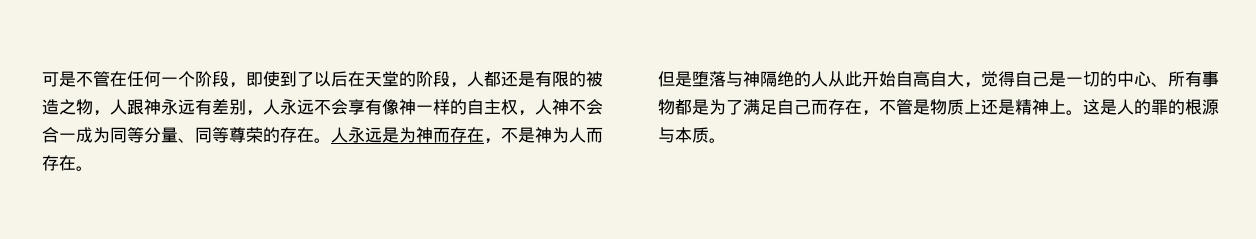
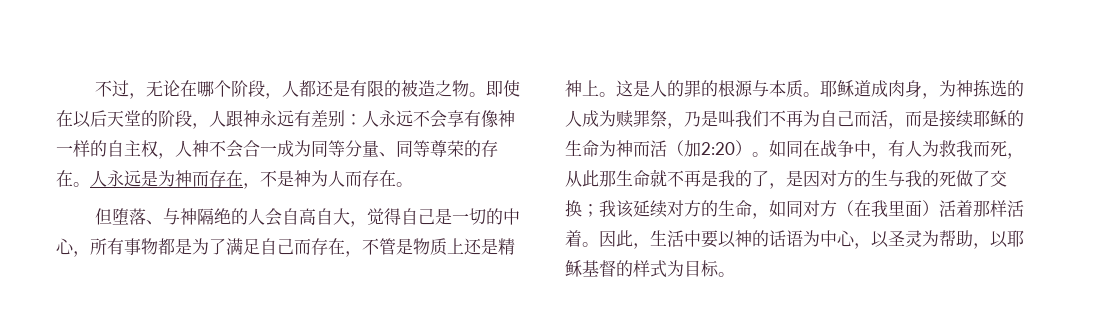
- 可是不管在任何一个阶段，即使到了以后在天堂的阶段，人都还是有限的被造之物，人跟神永远有差别，人永远不会享有像神一样的自主权，人神不会合一成为同等分量、同等尊荣的存在。
+ 不过，无论在哪个阶段，人都还是有限的被造之物。即使在以后天堂的阶段，人跟神永远有差别：人永远不会享有像神一样的自主权，人神不会合一成为同等分量、同等尊荣的存在。
- 但是堕落与神隔绝的人从此开始自高自大，觉得自己是一切的中心、所有事物都是为了满足自己而存在，不管是物质上还是精神上。
+ 但堕落、与神隔绝的人会自高自大，觉得自己是一切的中心，所有事物都是为了满足自己而存在，不管是物质上还是精神上。
+ 耶稣道成肉身，为神拣选的人成为赎罪祭，乃是叫我们不再为自己而活，而是接续耶稣的生命为神而活（加2:20）。如同在战争中，有人为救我而死，从此那生命就不再是我的了，是因对方的生与我的死做了交换；我该延续对方的生命，如同对方（在我里面）活着那样活着。因此，生活中要以神的话语为中心，以圣灵为帮助，以耶稣基督的样式为目标。

